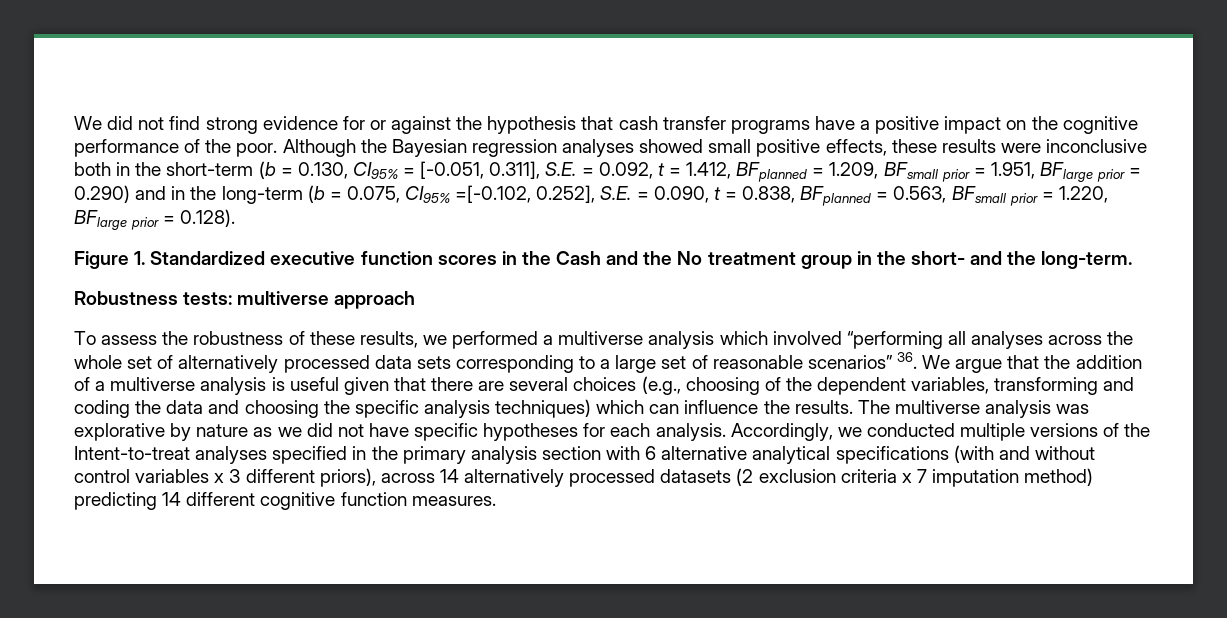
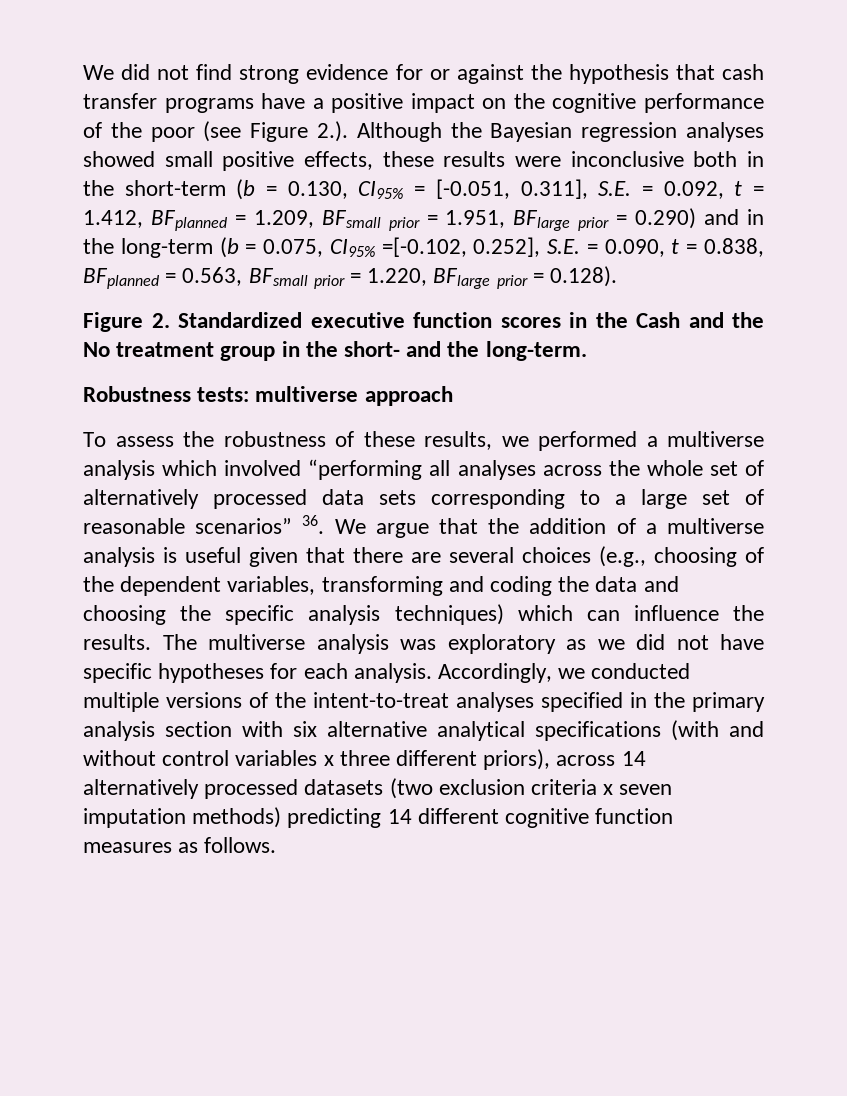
- We did not find strong evidence for or against the hypothesis that cash transfer programs have a positive impact on the cognitive performance of the poor. Although the Bayesian regression analyses showed small positive effects, these results were inconclusive both in the short-term (b = 0.130, CI95% = [-0.051, 0.311], S.E. = 0.092, t = 1.412, BFplanned = 1.209, BFsmall prior = 1.951, BFlarge prior = 0.290) and in the long-term (b = 0.075, CI95% =[-0.102, 0.252], S.E. = 0.090, t = 0.838, BFplanned = 0.563, BFsmall prior = 1.220, BFlarge prior = 0.128).
+ We did not find strong evidence for or against the hypothesis that cash transfer programs have a positive impact on the cognitive performance of the poor (see Figure 2.). Although the Bayesian regression analyses showed small positive effects, these results were inconclusive both in the short-term (b = 0.130, CI95% = [-0.051, 0.311], S.E. = 0.092, t = 1.412, BFplanned = 1.209, BFsmall prior = 1.951, BFlarge prior = 0.290) and in the long-term (b = 0.075, CI95% =[-0.102, 0.252], S.E. = 0.090, t = 0.838, BFplanned = 0.563, BFsmall prior = 1.220, BFlarge prior = 0.128).
- Figure 1. Standardized executive function scores in the Cash and the No treatment group in the short- and the long-term.
+ Figure 2. Standardized executive function scores in the Cash and the No treatment group in the short- and the long-term.
- The multiverse analysis was explorative by nature as we did not have specific hypotheses for each analysis.
+ The multiverse analysis was exploratory as we did not have specific hypotheses for each analysis.
- Accordingly, we conducted multiple versions of the Intent-to-treat analyses specified in the primary analysis section with 6 alternative analytical specifications (with and without control variables x 3 different priors), across 14 alternatively processed datasets (2 exclusion criteria x 7 imputation method) predicting 14 different cognitive function measures.
+ Accordingly, we conducted multiple versions of the intent-to-treat analyses specified in the primary analysis section with six alternative analytical specifications (with and without control variables x three different priors), across 14 alternatively processed datasets (two exclusion criteria x seven imputation methods) predicting 14 different cognitive function measures as follows.

